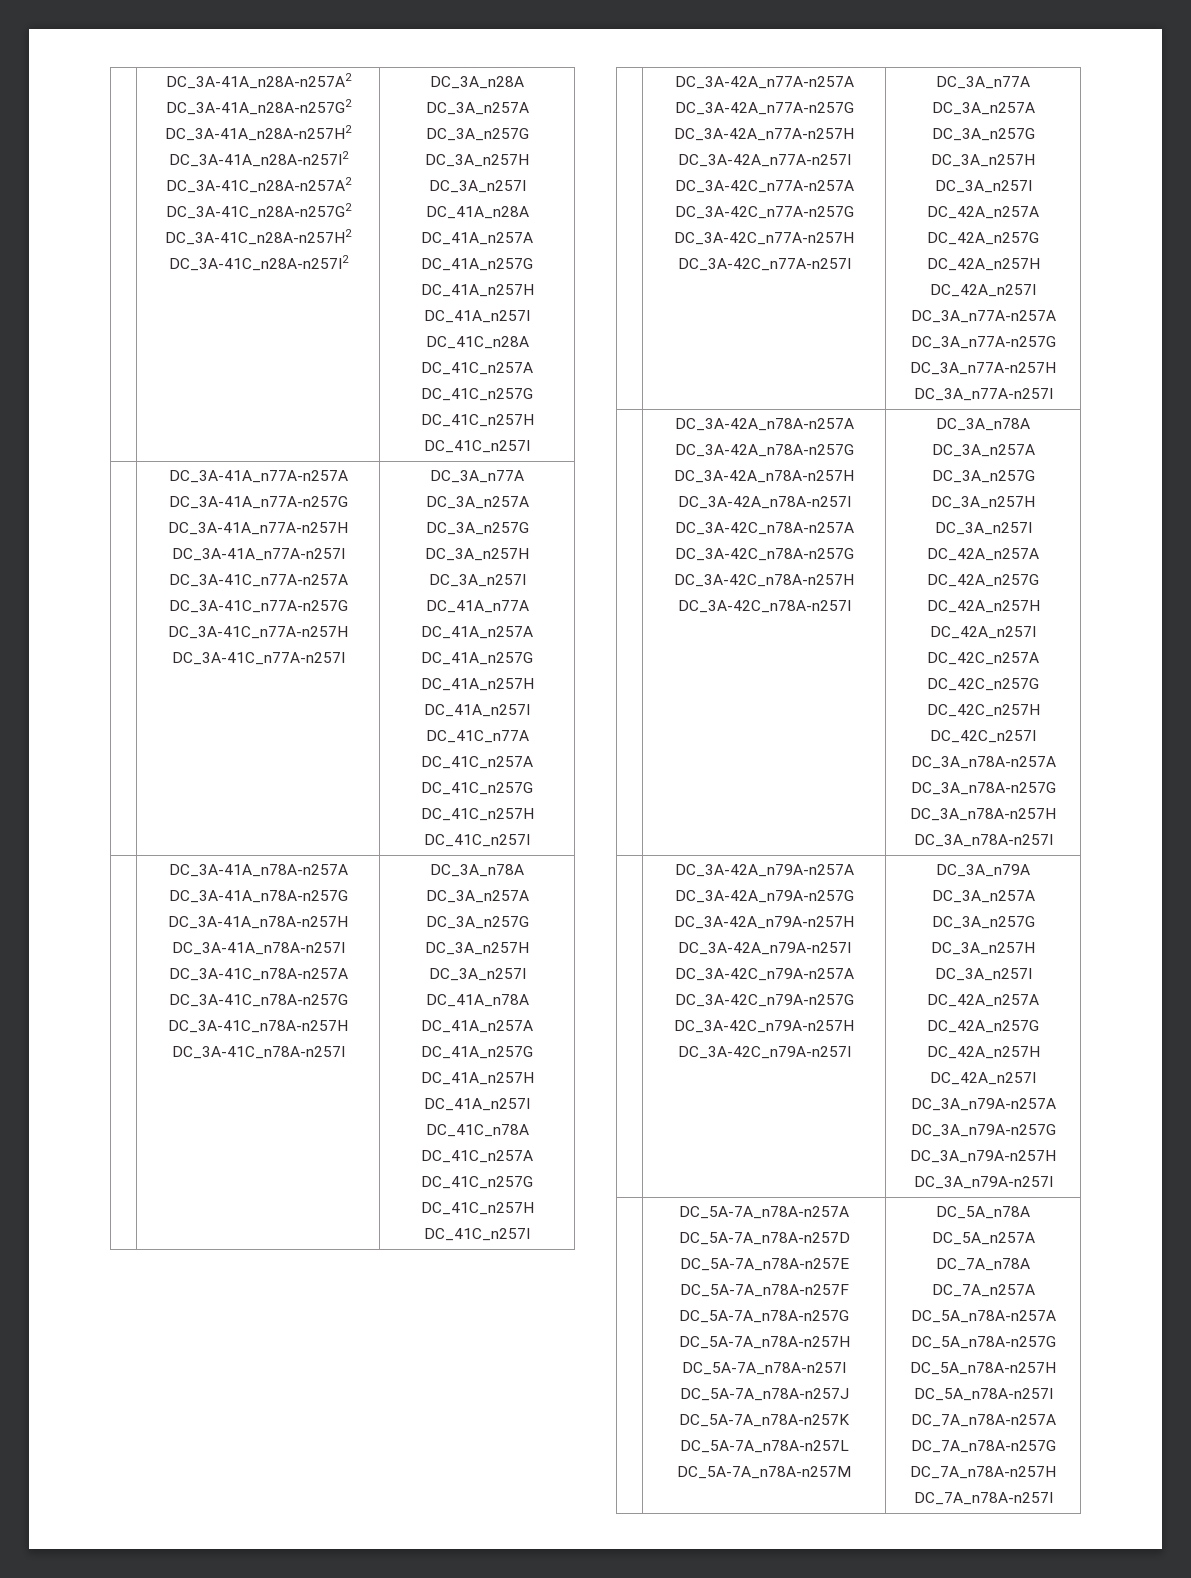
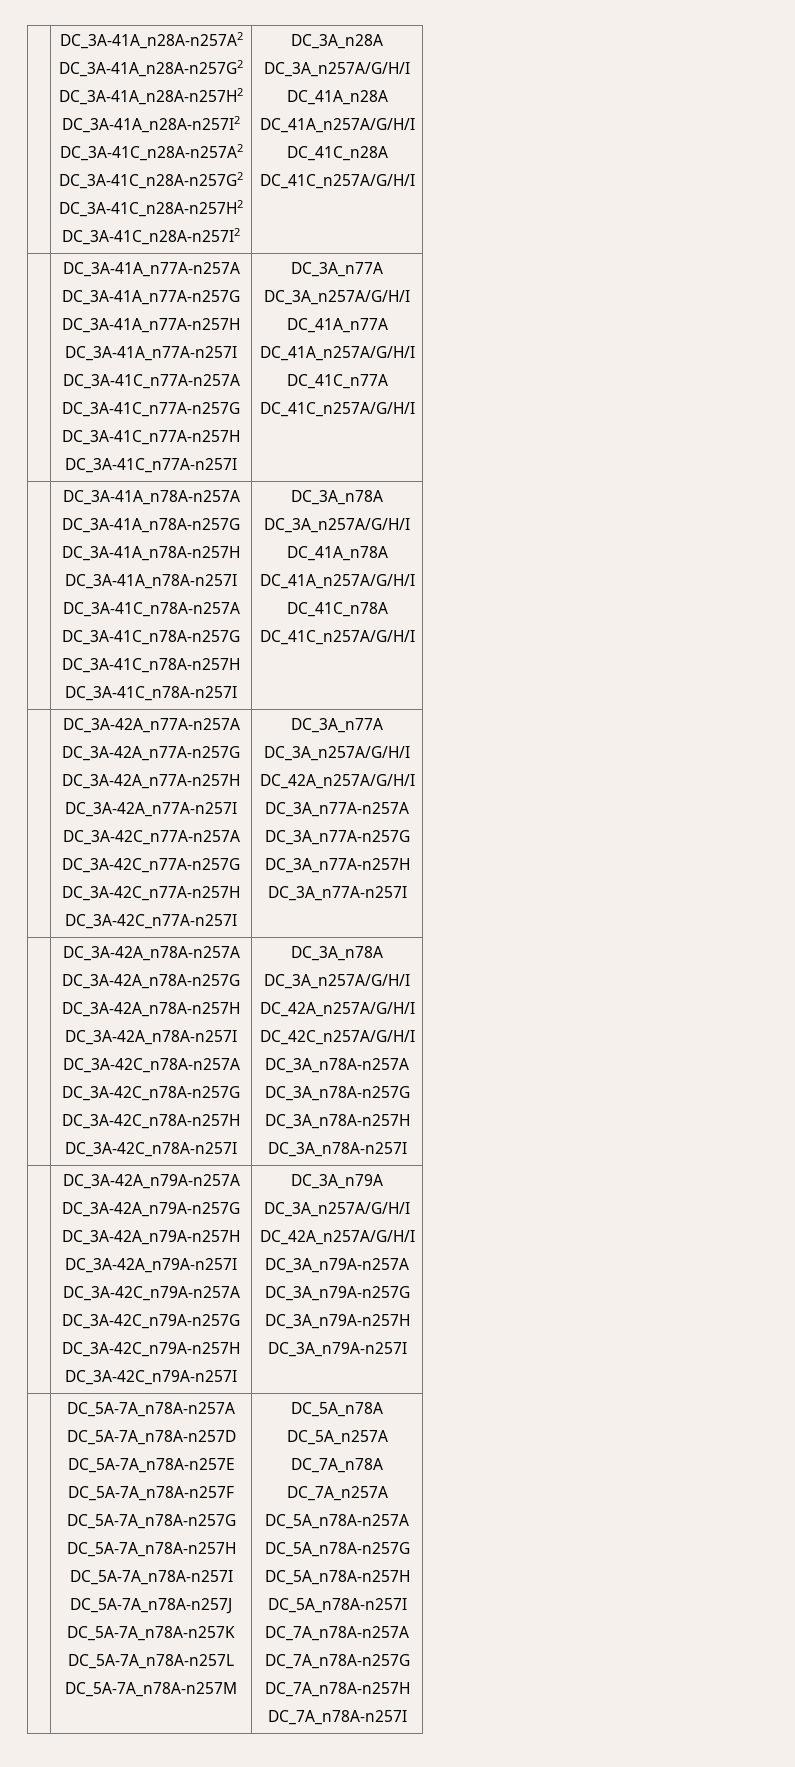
  | DC_3A-41A_n28A-n257A2
  DC_3A-41A_n28A-n257G2
  DC_3A-41A_n28A-n257H2
  DC_3A-41A_n28A-n257I2
  DC_3A-41C_n28A-n257A2
  DC_3A-41C_n28A-n257G2
  DC_3A-41C_n28A-n257H2
  DC_3A-41C_n28A-n257I2 | DC_3A_n28A
- DC_3A_n257A
- DC_3A_n257G
- DC_3A_n257H
- DC_3A_n257I
+ DC_3A_n257A/G/H/I
  DC_41A_n28A
- DC_41A_n257A
- DC_41A_n257G
- DC_41A_n257H
- DC_41A_n257I
+ DC_41A_n257A/G/H/I
  DC_41C_n28A
- DC_41C_n257A
- DC_41C_n257G
- DC_41C_n257H
- DC_41C_n257I
+ DC_41C_n257A/G/H/I
  | DC_3A-41A_n77A-n257A
  DC_3A-41A_n77A-n257G
  DC_3A-41A_n77A-n257H
  DC_3A-41A_n77A-n257I
  DC_3A-41C_n77A-n257A
  DC_3A-41C_n77A-n257G
  DC_3A-41C_n77A-n257H
  DC_3A-41C_n77A-n257I | DC_3A_n77A
- DC_3A_n257A
- DC_3A_n257G
- DC_3A_n257H
- DC_3A_n257I
+ DC_3A_n257A/G/H/I
  DC_41A_n77A
- DC_41A_n257A
- DC_41A_n257G
- DC_41A_n257H
- DC_41A_n257I
+ DC_41A_n257A/G/H/I
  DC_41C_n77A
- DC_41C_n257A
- DC_41C_n257G
- DC_41C_n257H
- DC_41C_n257I
+ DC_41C_n257A/G/H/I
  | DC_3A-41A_n78A-n257A
  DC_3A-41A_n78A-n257G
  DC_3A-41A_n78A-n257H
  DC_3A-41A_n78A-n257I
  DC_3A-41C_n78A-n257A
  DC_3A-41C_n78A-n257G
  DC_3A-41C_n78A-n257H
  DC_3A-41C_n78A-n257I | DC_3A_n78A
- DC_3A_n257A
- DC_3A_n257G
- DC_3A_n257H
- DC_3A_n257I
+ DC_3A_n257A/G/H/I
  DC_41A_n78A
- DC_41A_n257A
- DC_41A_n257G
- DC_41A_n257H
- DC_41A_n257I
+ DC_41A_n257A/G/H/I
  DC_41C_n78A
- DC_41C_n257A
- DC_41C_n257G
- DC_41C_n257H
- DC_41C_n257I
+ DC_41C_n257A/G/H/I
  | DC_3A-42A_n77A-n257A
  DC_3A-42A_n77A-n257G
  DC_3A-42A_n77A-n257H
  DC_3A-42A_n77A-n257I
  DC_3A-42C_n77A-n257A
  DC_3A-42C_n77A-n257G
  DC_3A-42C_n77A-n257H
  DC_3A-42C_n77A-n257I | DC_3A_n77A
- DC_3A_n257A
- DC_3A_n257G
- DC_3A_n257H
- DC_3A_n257I
- DC_42A_n257A
- DC_42A_n257G
- DC_42A_n257H
- DC_42A_n257I
+ DC_3A_n257A/G/H/I
+ DC_42A_n257A/G/H/I
  | DC_3A-42A_n78A-n257A
  DC_3A-42A_n78A-n257G
  DC_3A-42A_n78A-n257H
  DC_3A-42A_n78A-n257I
  DC_3A-42C_n78A-n257A
  DC_3A-42C_n78A-n257G
  DC_3A-42C_n78A-n257H
  DC_3A-42C_n78A-n257I | DC_3A_n78A
- DC_3A_n257A
- DC_3A_n257G
- DC_3A_n257H
- DC_3A_n257I
- DC_42A_n257A
- DC_42A_n257G
- DC_42A_n257H
- DC_42A_n257I
- DC_42C_n257A
- DC_42C_n257G
- DC_42C_n257H
- DC_42C_n257I
+ DC_3A_n257A/G/H/I
+ DC_42A_n257A/G/H/I
+ DC_42C_n257A/G/H/I
  | DC_3A-42A_n79A-n257A
  DC_3A-42A_n79A-n257G
  DC_3A-42A_n79A-n257H
  DC_3A-42A_n79A-n257I
  DC_3A-42C_n79A-n257A
  DC_3A-42C_n79A-n257G
  DC_3A-42C_n79A-n257H
  DC_3A-42C_n79A-n257I | DC_3A_n79A
- DC_3A_n257A
- DC_3A_n257G
- DC_3A_n257H
- DC_3A_n257I
- DC_42A_n257A
- DC_42A_n257G
- DC_42A_n257H
- DC_42A_n257I
+ DC_3A_n257A/G/H/I
+ DC_42A_n257A/G/H/I

